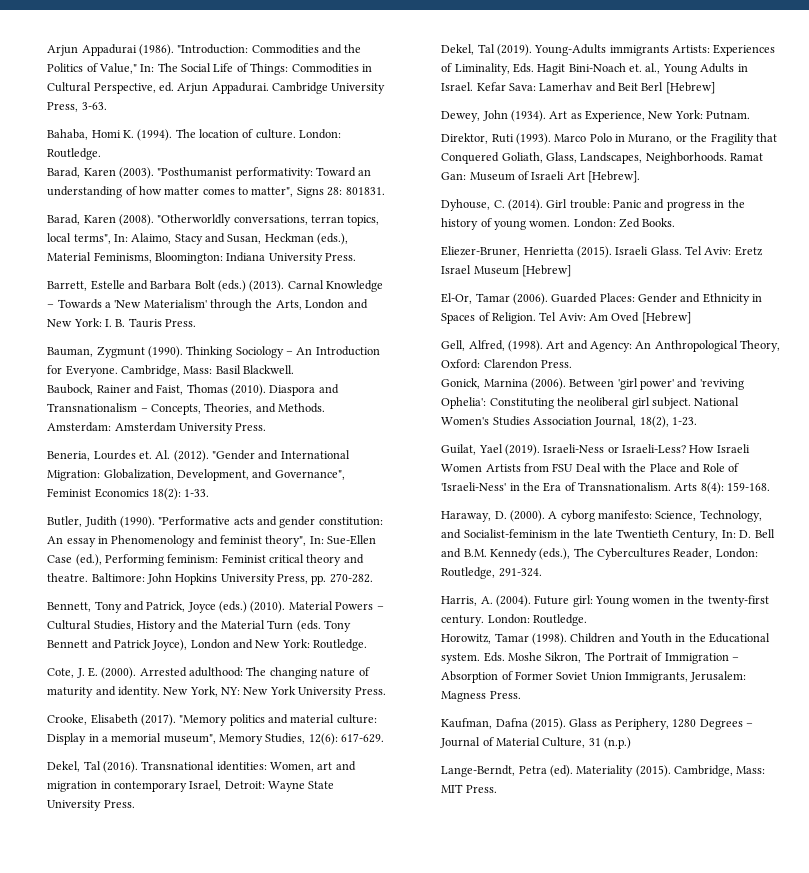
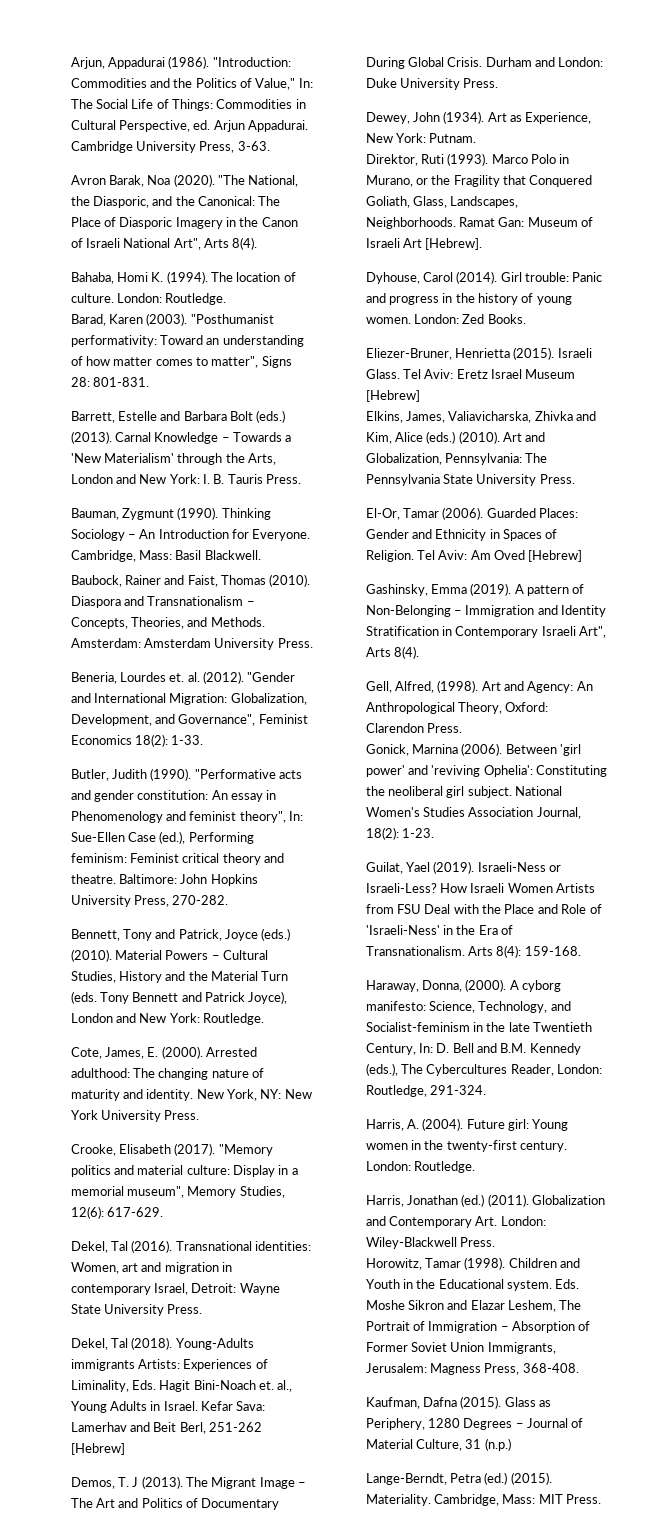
- Arjun Appadurai (1986).
+ Arjun, Appadurai (1986).
+ Avron Barak, Noa (2020). "The National, the Diasporic, and the Canonical: The Place of Diasporic Imagery in the Canon of Israeli National Art", Arts 8(4).
- "Posthumanist performativity: Toward an understanding of how matter comes to matter", Signs 28: 801831.
- Barad, Karen (2008). "Otherworldly conversations, terran topics, local terms", In: Alaimo, Stacy and Susan, Heckman (eds.), Material Feminisms, Bloomington: Indiana University Press.
+ "Posthumanist performativity: Toward an understanding of how matter comes to matter", Signs 28: 801-831.
- Beneria, Lourdes et. Al. (2012).
+ Beneria, Lourdes et. al. (2012).
- Baltimore: John Hopkins University Press, pp. 270-282.
+ Baltimore: John Hopkins University Press, 270-282.
- Cote, J. E. (2000).
+ Cote, James, E. (2000).
- Dekel, Tal (2019).
+ Dekel, Tal (2018).
- Kefar Sava: Lamerhav and Beit Berl [Hebrew]
+ Kefar Sava: Lamerhav and Beit Berl, 251-262 [Hebrew]
+ Demos, T. J (2013). The Migrant Image – The Art and Politics of Documentary During Global Crisis. Durham and London: Duke University Press.
- Dyhouse, C. (2014).
+ Dyhouse, Carol (2014).
+ Elkins, James, Valiavicharska, Zhivka and Kim, Alice (eds.) (2010). Art and Globalization, Pennsylvania: The Pennsylvania State University Press.
+ Gashinsky, Emma (2019). A pattern of Non-Belonging – Immigration and Identity Stratification in Contemporary Israeli Art", Arts 8(4).
- National Women's Studies Association Journal, 18(2), 1-23.
+ National Women's Studies Association Journal, 18(2): 1-23.
- Haraway, D. (2000).
+ Haraway, Donna, (2000).
+ Harris, Jonathan (ed.) (2011). Globalization and Contemporary Art. London: Wiley-Blackwell Press.
- Eds. Moshe Sikron, The Portrait of Immigration – Absorption of Former Soviet Union Immigrants, Jerusalem: Magness Press.
+ Eds. Moshe Sikron and Elazar Leshem, The Portrait of Immigration – Absorption of Former Soviet Union Immigrants, Jerusalem: Magness Press, 368-408.
- Lange-Berndt, Petra (ed). Materiality (2015).
+ Lange-Berndt, Petra (ed.) (2015). Materiality.

